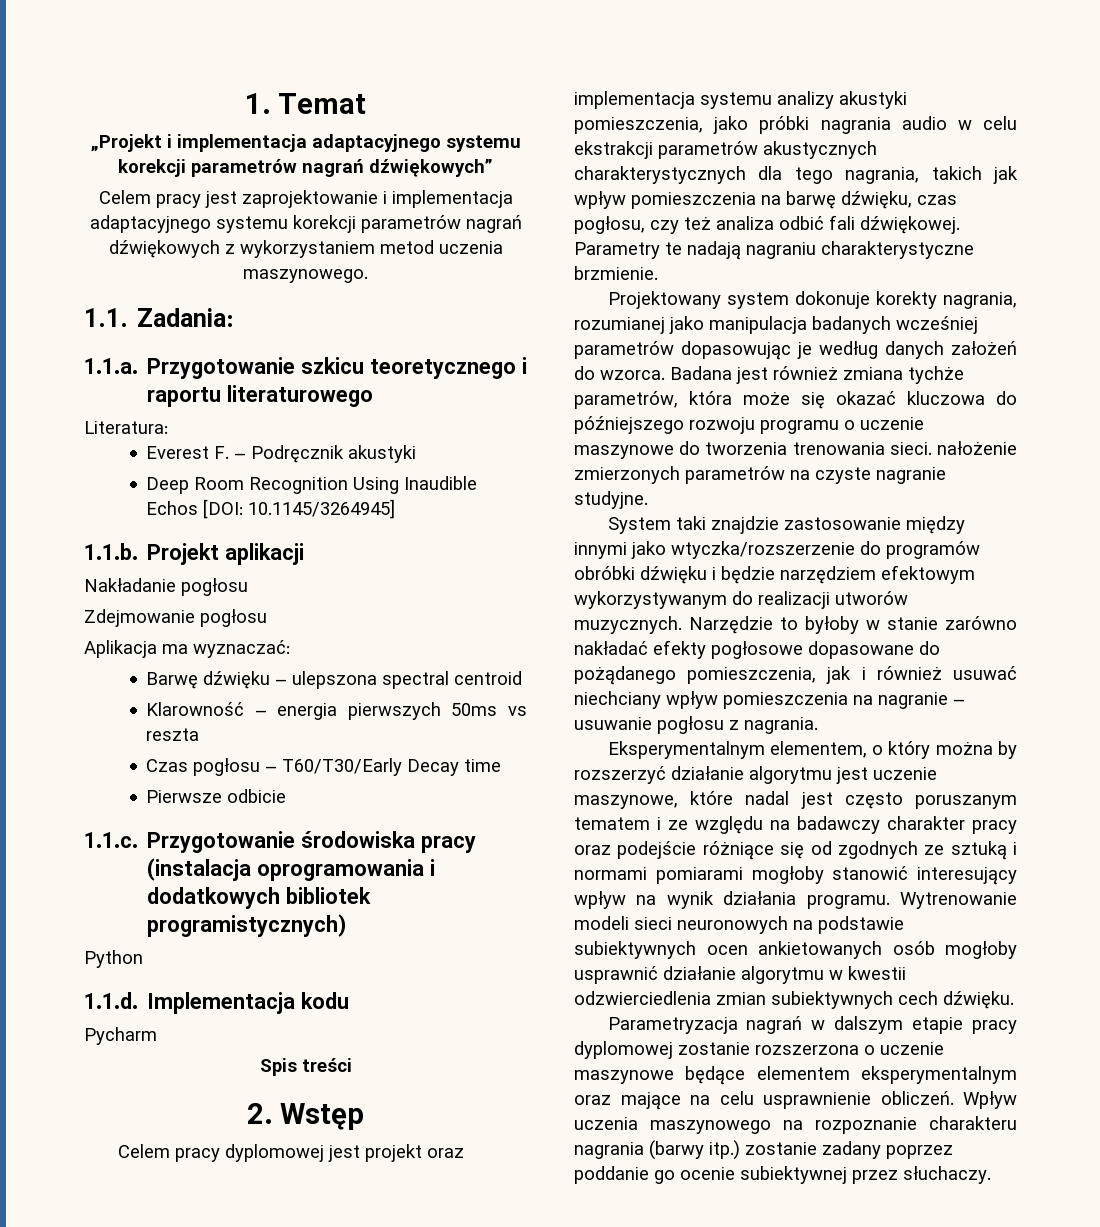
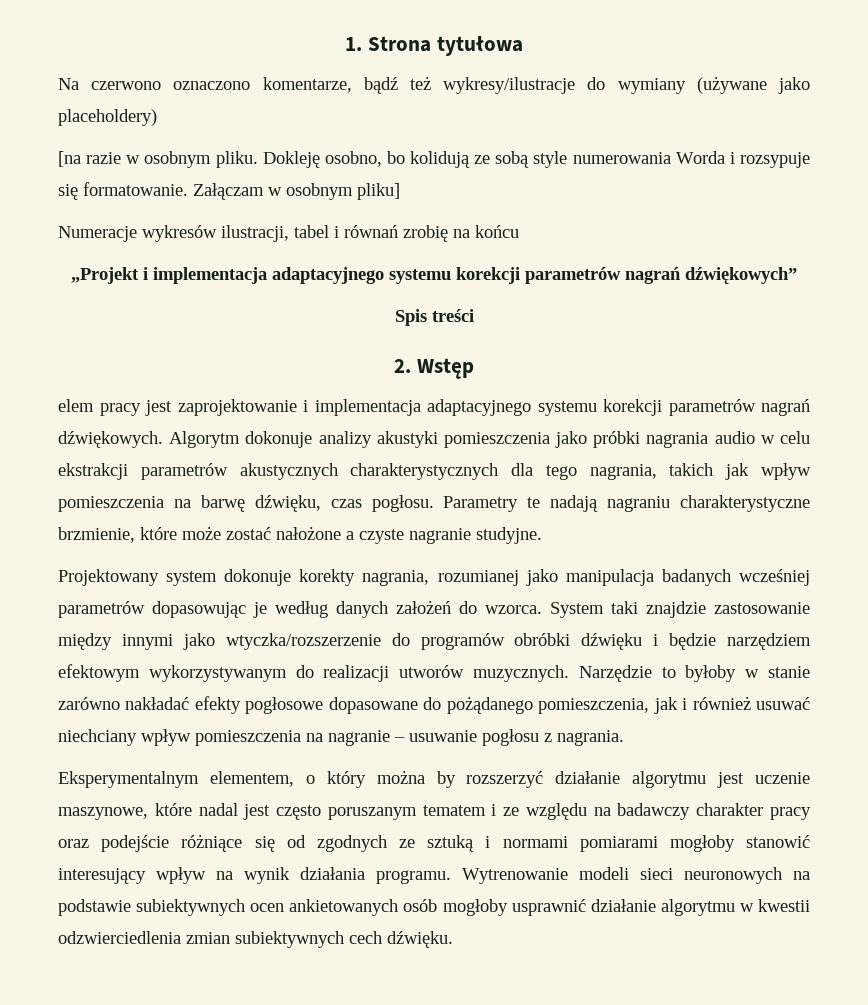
- 1. Temat
+ 1. Strona tytułowa
+ Na czerwono oznaczono komentarze, bądź też wykresy/ilustracje do wymiany (używane jako placeholdery)
+ [na razie w osobnym pliku. Dokleję osobno, bo kolidują ze sobą style numerowania Worda i rozsypuje się formatowanie. Załączam w osobnym pliku]
+ Numeracje wykresów ilustracji, tabel i równań zrobię na końcu
- Celem pracy jest zaprojektowanie i implementacja adaptacyjnego systemu korekcji parametrów nagrań dźwiękowych z wykorzystaniem metod uczenia maszynowego.
- 1.1. Zadania:
- 1.1.a. Przygotowanie szkicu teoretycznego i raportu literaturowego
- Literatura:
- Everest F. – Podręcznik akustyki
- Deep Room Recognition Using Inaudible Echos [DOI: 10.1145/3264945]
- 1.1.b. Projekt aplikacji
- Nakładanie pogłosu
- Zdejmowanie pogłosu
- Aplikacja ma wyznaczać:
- Barwę dźwięku – ulepszona spectral centroid
- Klarowność – energia pierwszych 50ms vs reszta
- Czas pogłosu – T60/T30/Early Decay time
- Pierwsze odbicie
- 1.1.c. Przygotowanie środowiska pracy (instalacja oprogramowania i dodatkowych bibliotek programistycznych)
- Python
- 1.1.d. Implementacja kodu
- Pycharm
  Spis treści
  2. Wstęp
- Celem pracy dyplomowej jest projekt oraz implementacja systemu analizy akustyki pomieszczenia, jako próbki nagrania audio w celu ekstrakcji parametrów akustycznych charakterystycznych dla tego nagrania, takich jak wpływ pomieszczenia na barwę dźwięku, czas pogłosu, czy też analiza odbić fali dźwiękowej.
+ elem pracy jest zaprojektowanie i implementacja adaptacyjnego systemu korekcji parametrów nagrań dźwiękowych. Algorytm dokonuje analizy akustyki pomieszczenia jako próbki nagrania audio w celu ekstrakcji parametrów akustycznych charakterystycznych dla tego nagrania, takich jak wpływ pomieszczenia na barwę dźwięku, czas pogłosu.
- Parametry te nadają nagraniu charakterystyczne brzmienie.
+ Parametry te nadają nagraniu charakterystyczne brzmienie, które może zostać nałożone a czyste nagranie studyjne.
- Projektowany system dokonuje korekty nagrania, rozumianej jako manipulacja badanych wcześniej parametrów dopasowując je według danych założeń do wzorca. Badana jest również zmiana tychże parametrów, która może się okazać kluczowa do późniejszego rozwoju programu o uczenie maszynowe do tworzenia trenowania sieci. nałożenie zmierzonych parametrów na czyste nagranie studyjne.
- System taki znajdzie zastosowanie między innymi jako wtyczka/rozszerzenie do programów obróbki dźwięku i będzie narzędziem efektowym wykorzystywanym do realizacji utworów muzycznych.
+ Projektowany system dokonuje korekty nagrania, rozumianej jako manipulacja badanych wcześniej parametrów dopasowując je według danych założeń do wzorca. System taki znajdzie zastosowanie między innymi jako wtyczka/rozszerzenie do programów obróbki dźwięku i będzie narzędziem efektowym wykorzystywanym do realizacji utworów muzycznych.
- Parametryzacja nagrań w dalszym etapie pracy dyplomowej zostanie rozszerzona o uczenie maszynowe będące elementem eksperymentalnym oraz mające na celu usprawnienie obliczeń. Wpływ uczenia maszynowego na rozpoznanie charakteru nagrania (barwy itp.) zostanie zadany poprzez poddanie go ocenie subiektywnej przez słuchaczy.

